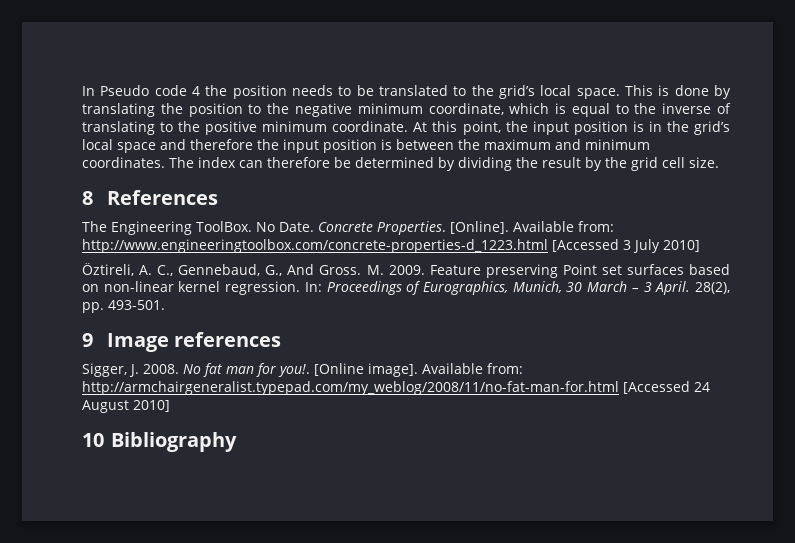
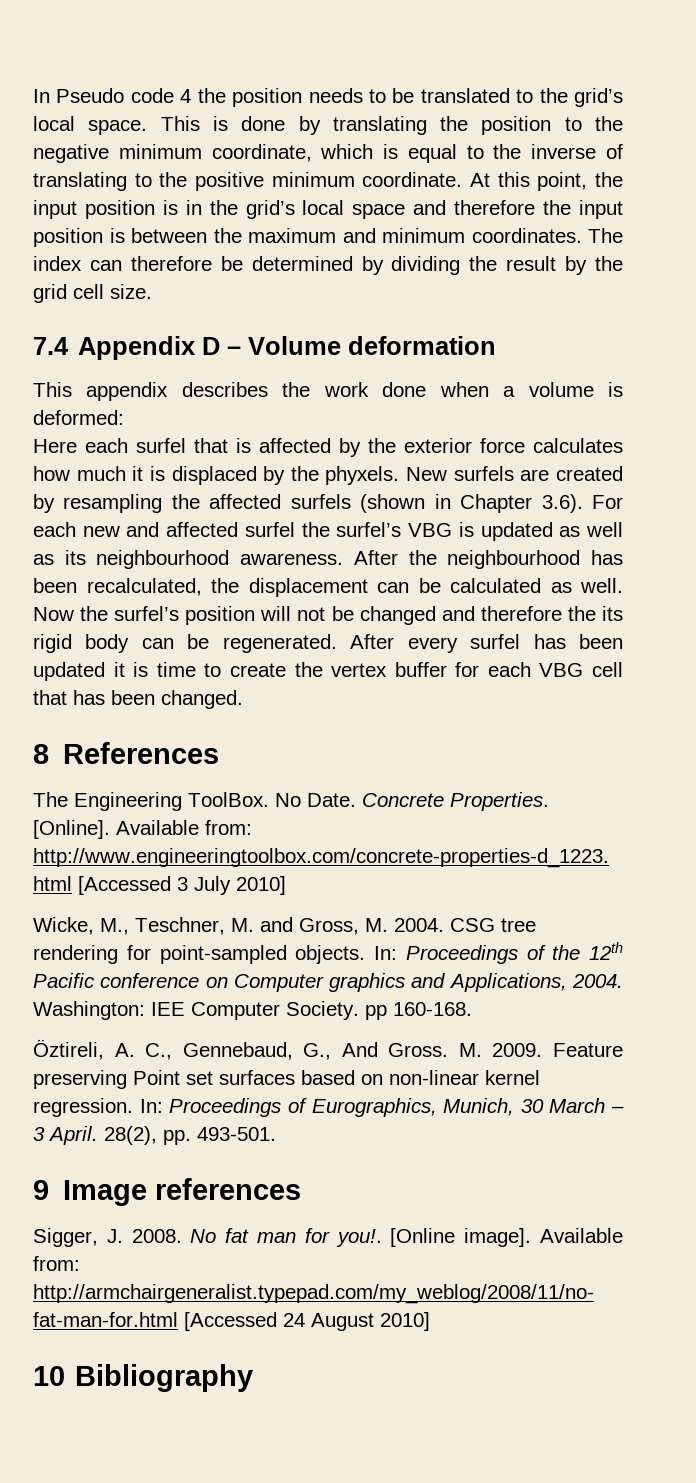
+ 7.4 Appendix D – Volume deformation
+ This appendix describes the work done when a volume is deformed:
+ Here each surfel that is affected by the exterior force calculates how much it is displaced by the phyxels. New surfels are created by resampling the affected surfels (shown in Chapter 3.6). For each new and affected surfel the surfel’s VBG is updated as well as its neighbourhood awareness. After the neighbourhood has been recalculated, the displacement can be calculated as well. Now the surfel’s position will not be changed and therefore the its rigid body can be regenerated. After every surfel has been updated it is time to create the vertex buffer for each VBG cell that has been changed.
+ Wicke, M., Teschner, M. and Gross, M. 2004. CSG tree rendering for point-sampled objects. In: Proceedings of the 12th Pacific conference on Computer graphics and Applications, 2004. Washington: IEE Computer Society. pp 160-168.

